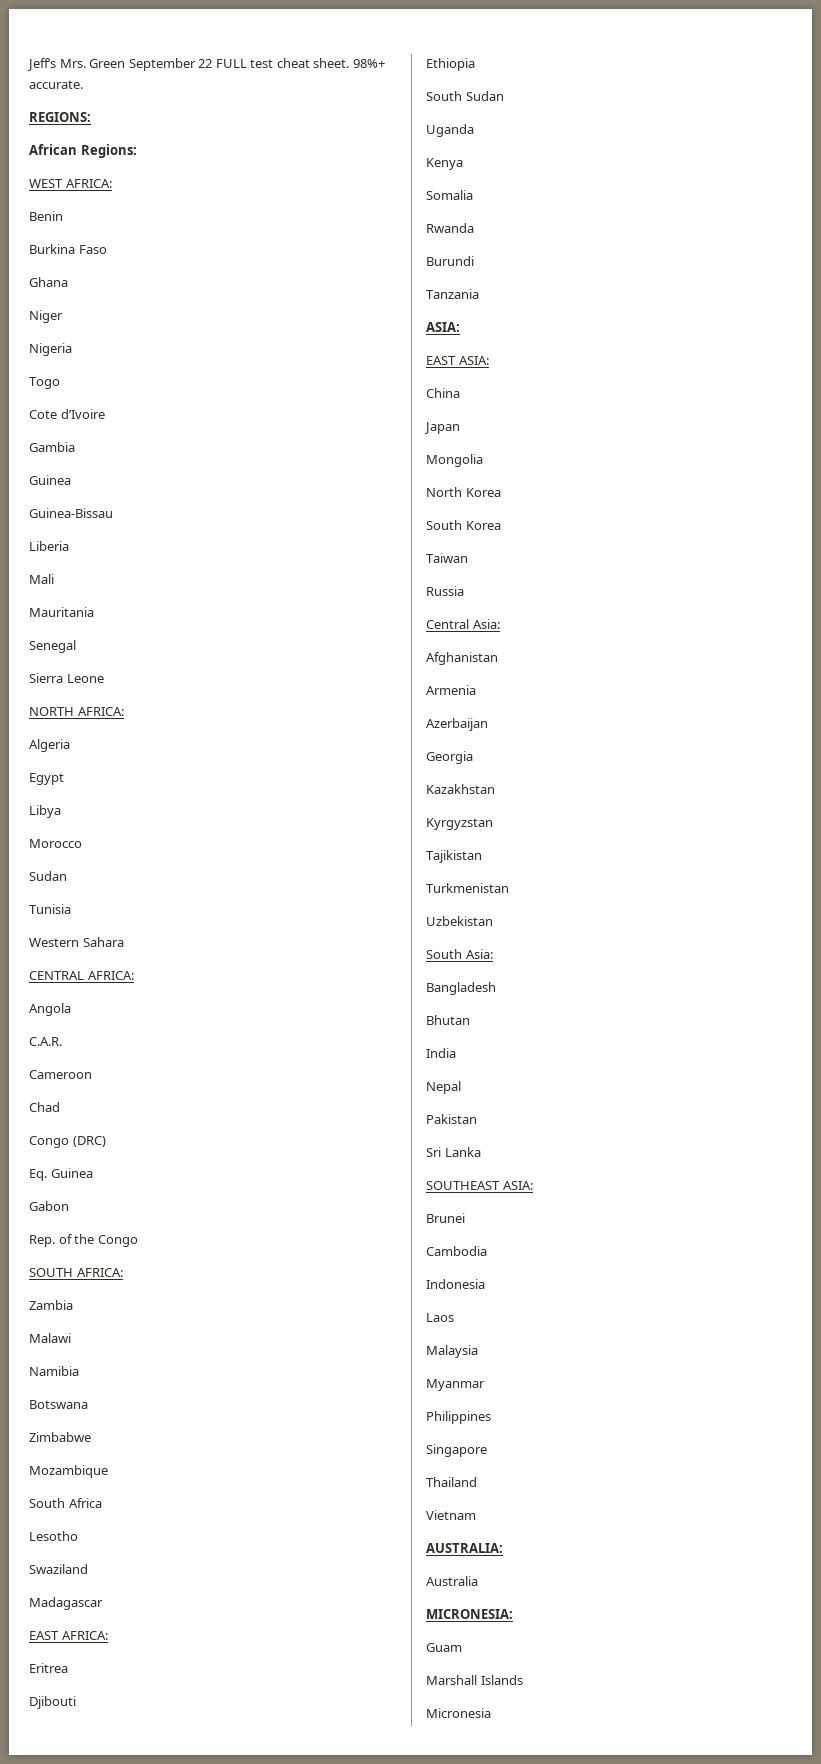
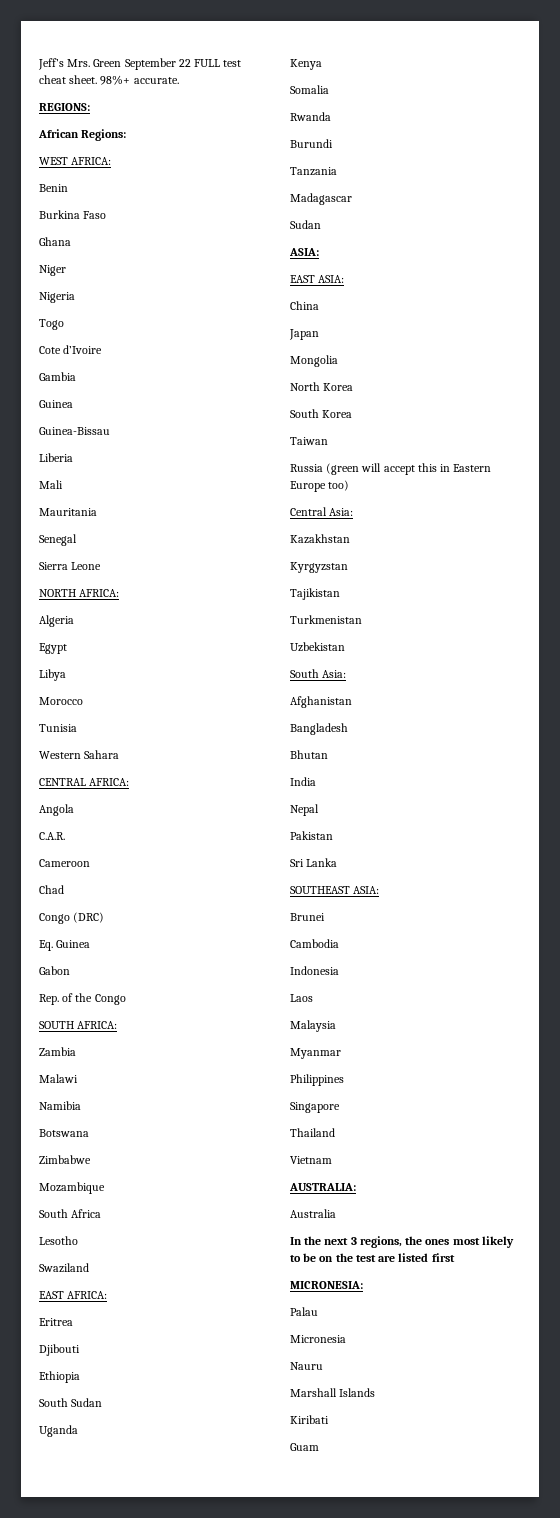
  Morocco
- Sudan
- Madagascar
+ Madagascar
+ Sudan
- Russia
+ Russia (green will accept this in Eastern Europe too)
  Central Asia:
- Afghanistan
- Armenia
- Azerbaijan
- Georgia
+ Afghanistan
+ In the next 3 regions, the ones most likely to be on the test are listed first
  MICRONESIA:
- Guam
+ Palau
+ Micronesia
+ Nauru
- Micronesia
+ Kiribati
+ Guam

